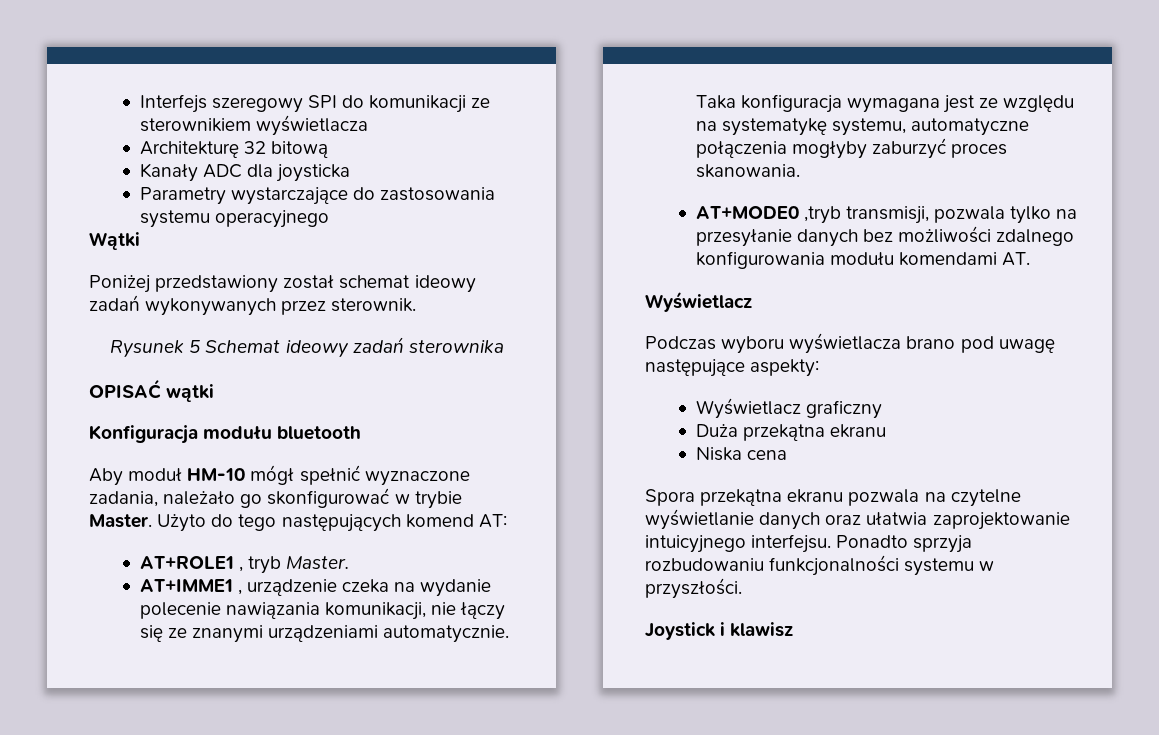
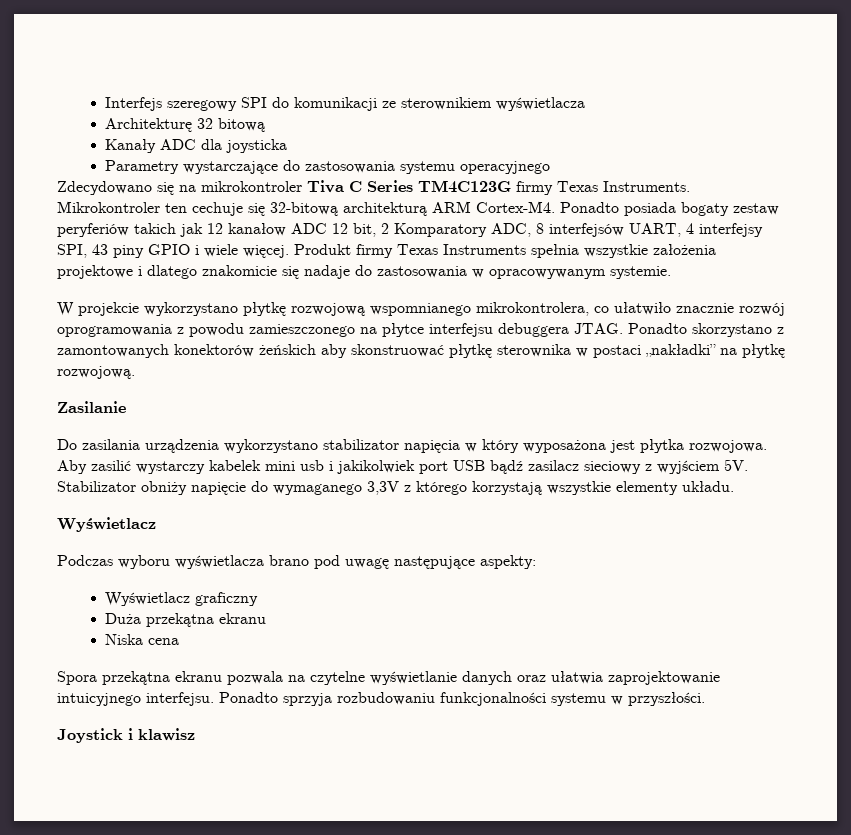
- Wątki
- Poniżej przedstawiony został schemat ideowy zadań wykonywanych przez sterownik.
- Rysunek 5 Schemat ideowy zadań sterownika
- OPISAĆ wątki
- Konfiguracja modułu bluetooth
- Aby moduł HM-10 mógł spełnić wyznaczone zadania, należało go skonfigurować w trybie Master. Użyto do tego następujących komend AT:
- AT+ROLE1 , tryb Master.
- AT+IMME1 , urządzenie czeka na wydanie polecenie nawiązania komunikacji, nie łączy się ze znanymi urządzeniami automatycznie. Taka konfiguracja wymagana jest ze względu na systematykę systemu, automatyczne połączenia mogłyby zaburzyć proces skanowania.
- AT+MODE0 ,tryb transmisji, pozwala tylko na przesyłanie danych bez możliwości zdalnego konfigurowania modułu komendami AT.
+ Zdecydowano się na mikrokontroler Tiva C Series TM4C123G firmy Texas Instruments. Mikrokontroler ten cechuje się 32-bitową architekturą ARM Cortex-M4. Ponadto posiada bogaty zestaw peryferiów takich jak 12 kanałow ADC 12 bit, 2 Komparatory ADC, 8 interfejsów UART, 4 interfejsy SPI, 43 piny GPIO i wiele więcej. Produkt firmy Texas Instruments spełnia wszystkie założenia projektowe i dlatego znakomicie się nadaje do zastosowania w opracowywanym systemie.
+ W projekcie wykorzystano płytkę rozwojową wspomnianego mikrokontrolera, co ułatwiło znacznie rozwój oprogramowania z powodu zamieszczonego na płytce interfejsu debuggera JTAG. Ponadto skorzystano z zamontowanych konektorów żeńskich aby skonstruować płytkę sterownika w postaci „nakładki” na płytkę rozwojową.
+ Zasilanie
+ Do zasilania urządzenia wykorzystano stabilizator napięcia w który wyposażona jest płytka rozwojowa. Aby zasilić wystarczy kabelek mini usb i jakikolwiek port USB bądź zasilacz sieciowy z wyjściem 5V. Stabilizator obniży napięcie do wymaganego 3,3V z którego korzystają wszystkie elementy układu.

